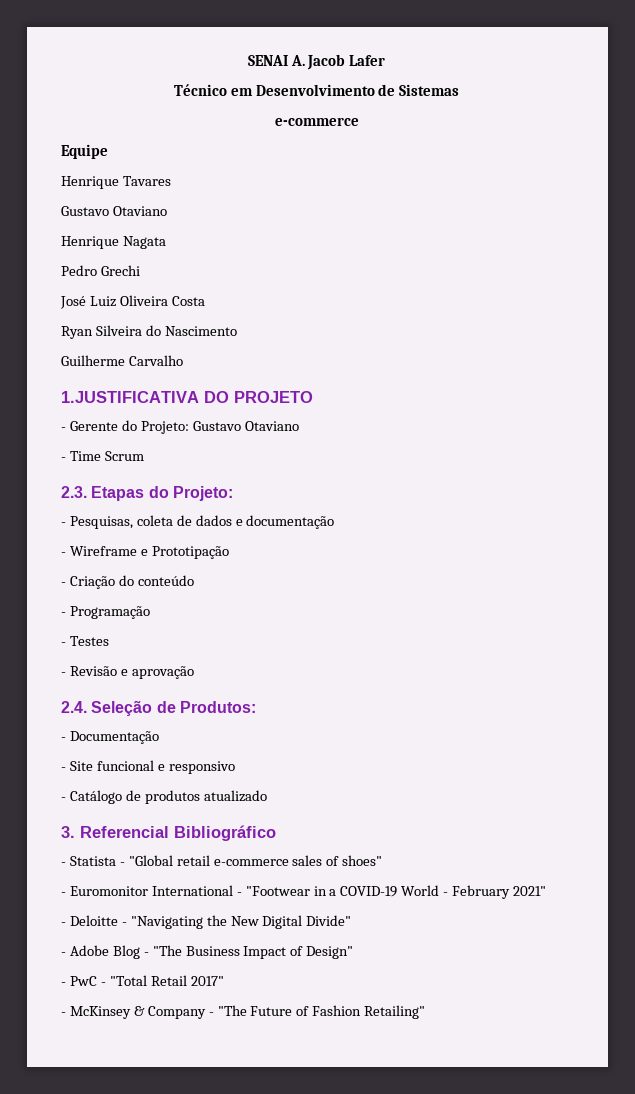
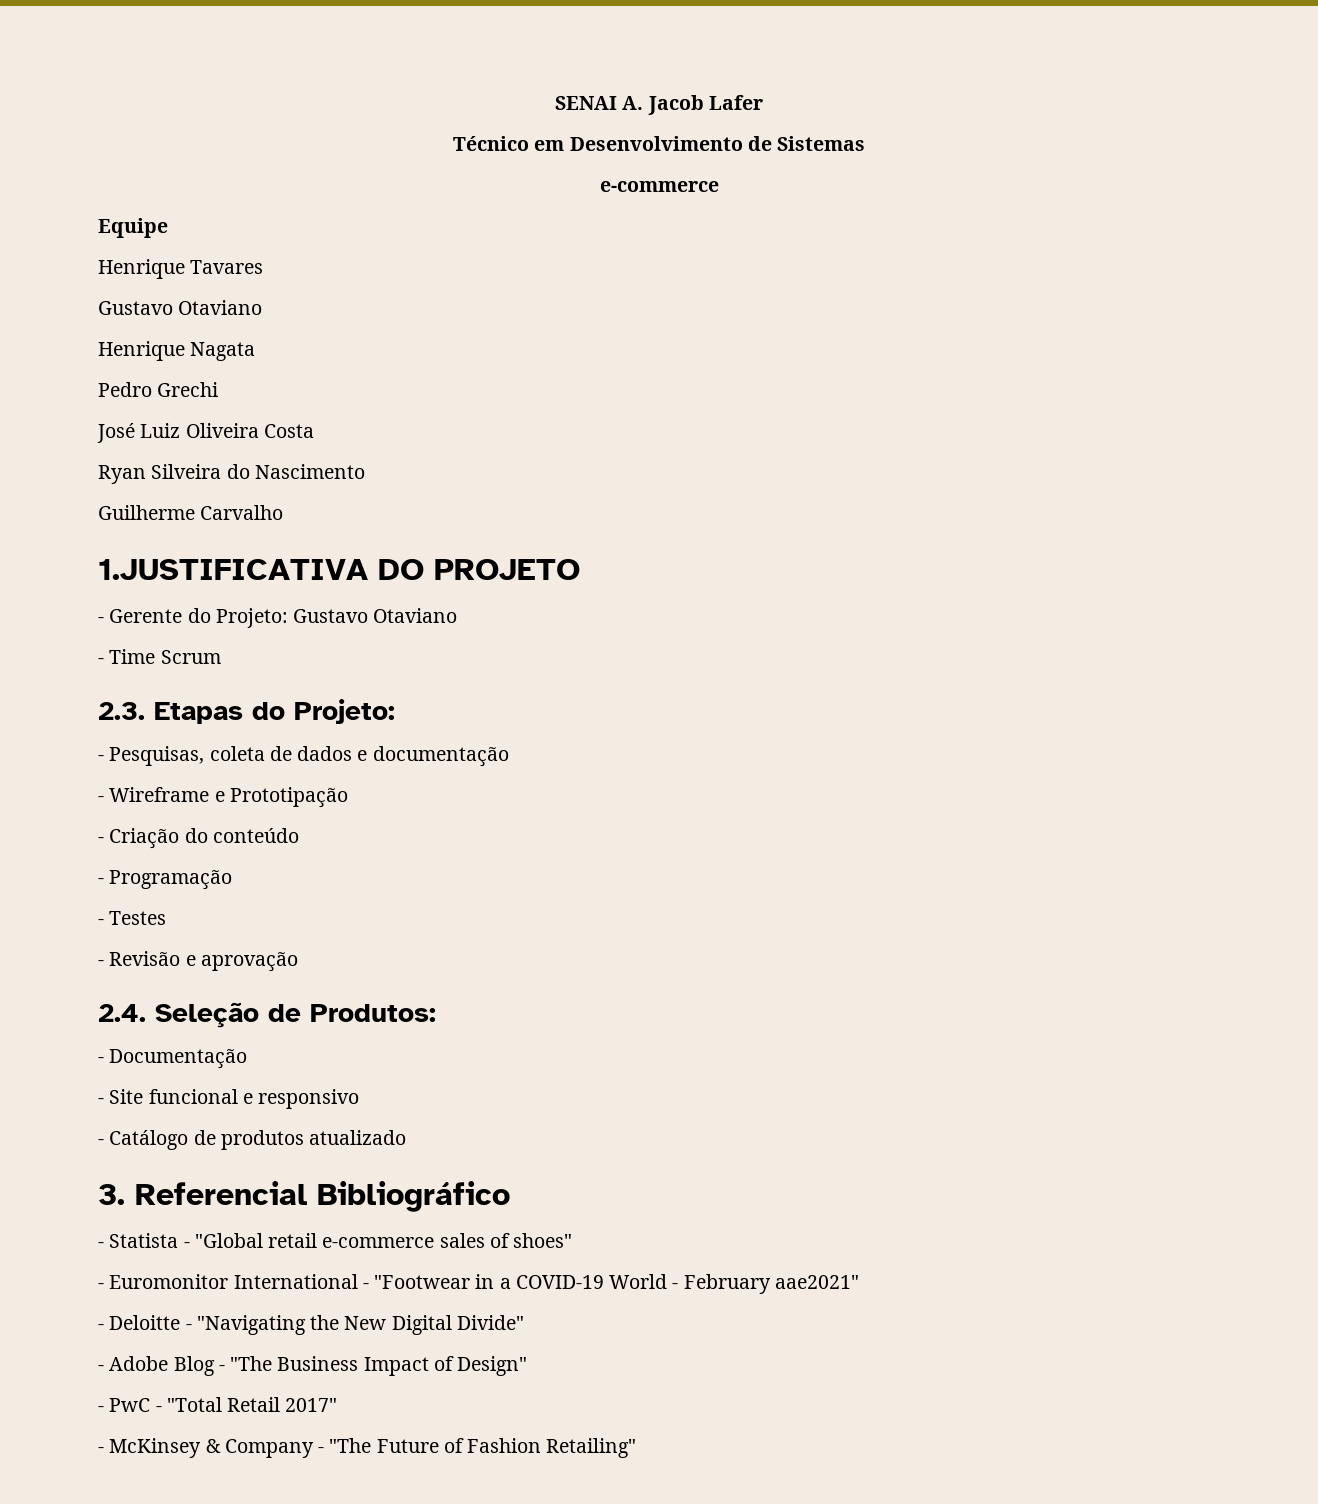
- - Euromonitor International - "Footwear in a COVID-19 World - February 2021"
+ - Euromonitor International - "Footwear in a COVID-19 World - February aae2021"

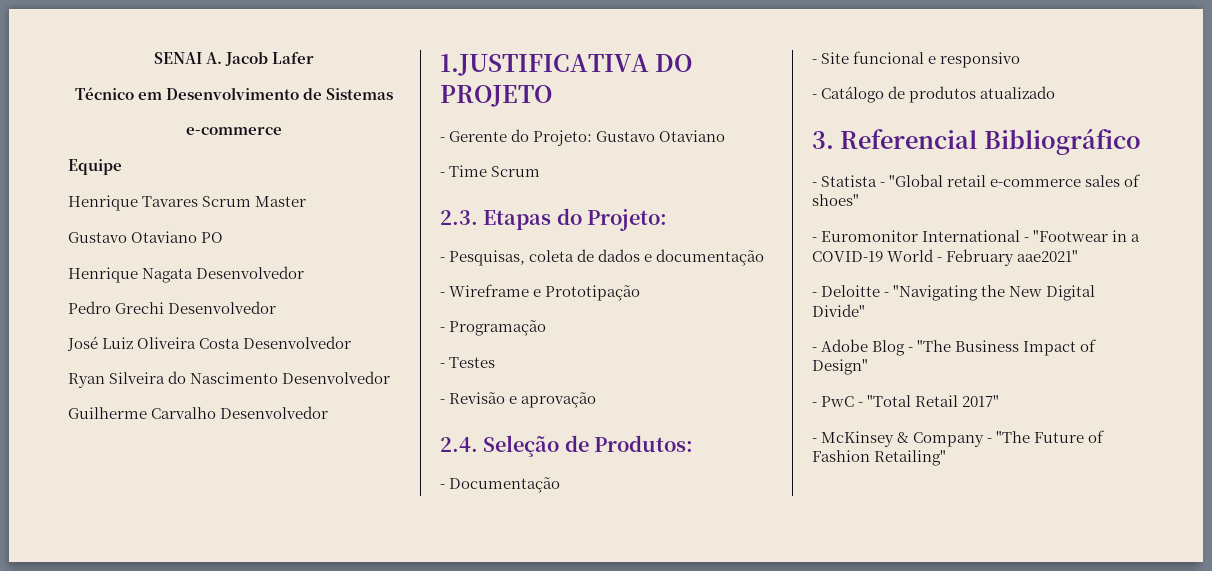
- Henrique Tavares
- Gustavo Otaviano
+ Henrique Tavares Scrum Master
+ Gustavo Otaviano PO
- Henrique Nagata
+ Henrique Nagata Desenvolvedor
- Pedro Grechi
+ Pedro Grechi Desenvolvedor
- José Luiz Oliveira Costa
+ José Luiz Oliveira Costa Desenvolvedor
- Ryan Silveira do Nascimento
+ Ryan Silveira do Nascimento Desenvolvedor
- Guilherme Carvalho
+ Guilherme Carvalho Desenvolvedor
- - Criação do conteúdo

